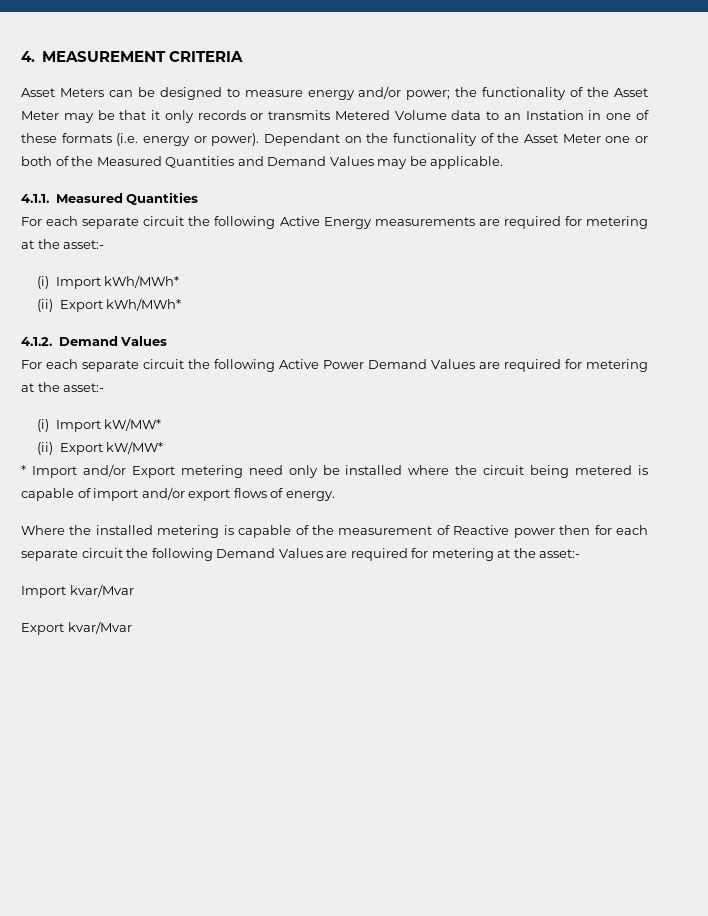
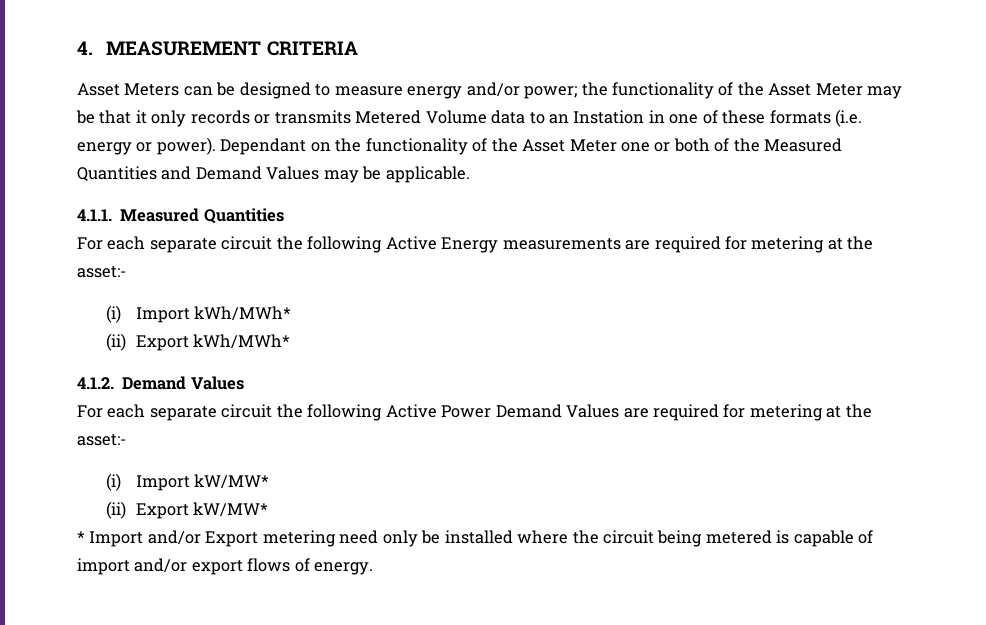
- Where the installed metering is capable of the measurement of Reactive power then for each separate circuit the following Demand Values are required for metering at the asset:-
- Import kvar/Mvar
- Export kvar/Mvar

